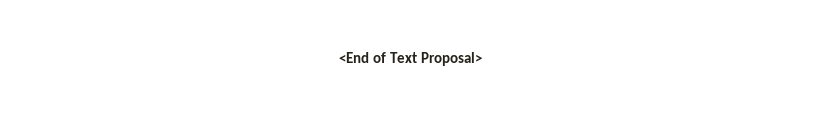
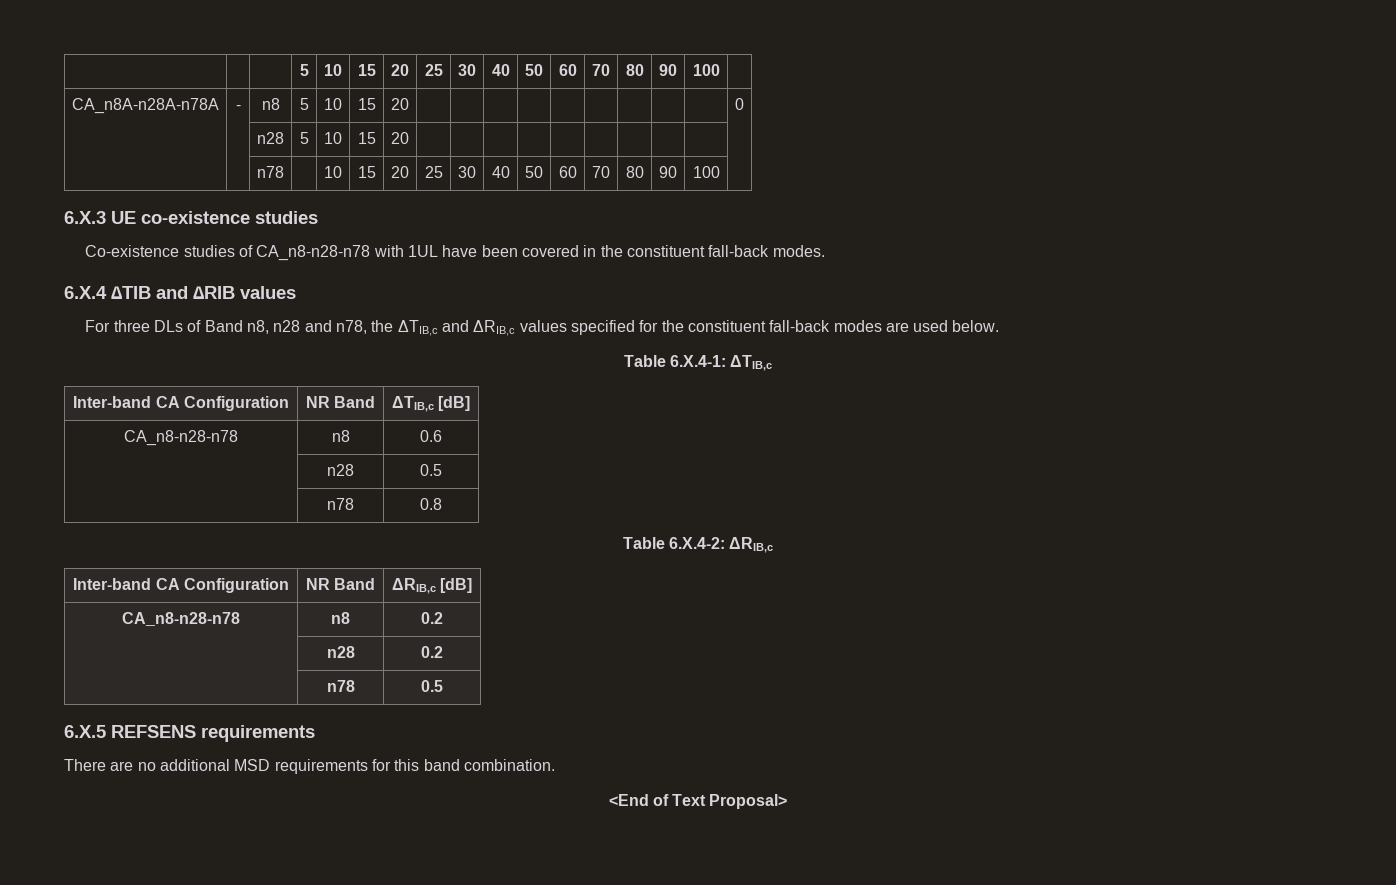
+ | | | 5 | 10 | 15 | 20 | 25 | 30 | 40 | 50 | 60 | 70 | 80 | 90 | 100 |
+ CA_n8A-n28A-n78A | - | n8 | 5 | 10 | 15 | 20 | | | | | | | | | | 0
+ | | n28 | 5 | 10 | 15 | 20 | | | | | | | | | |
+ | | n78 | | 10 | 15 | 20 | 25 | 30 | 40 | 50 | 60 | 70 | 80 | 90 | 100 |
+ 6.X.3 UE co-existence studies
+ Co-existence studies of CA_n8-n28-n78 with 1UL have been covered in the constituent fall-back modes.
+ 6.X.4 ∆TIB and ∆RIB values
+ For three DLs of Band n8, n28 and n78, the ΔTIB,c and ΔRIB,c values specified for the constituent fall-back modes are used below.
+ Table 6.X.4-1: ΔTIB,c
+ Inter-band CA Configuration | NR Band | ΔTIB,c [dB]
+ CA_n8-n28-n78 | n8 | 0.6
+ | n28 | 0.5
+ | n78 | 0.8
+ Table 6.X.4-2: ΔRIB,c
+ Inter-band CA Configuration | NR Band | ΔRIB,c [dB]
+ CA_n8-n28-n78 | n8 | 0.2
+ | n28 | 0.2
+ | n78 | 0.5
+ 6.X.5 REFSENS requirements
+ There are no additional MSD requirements for this band combination.

